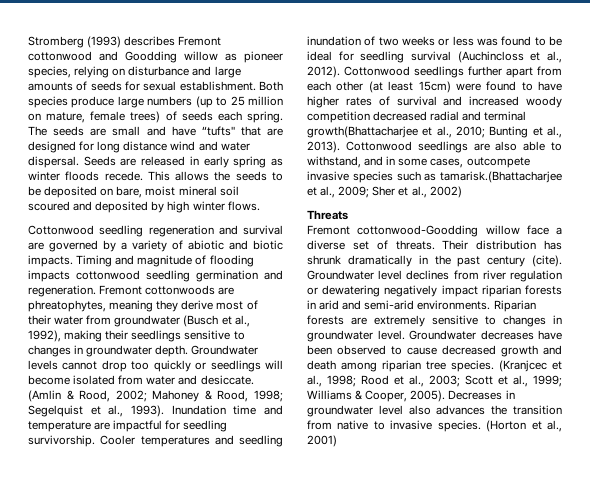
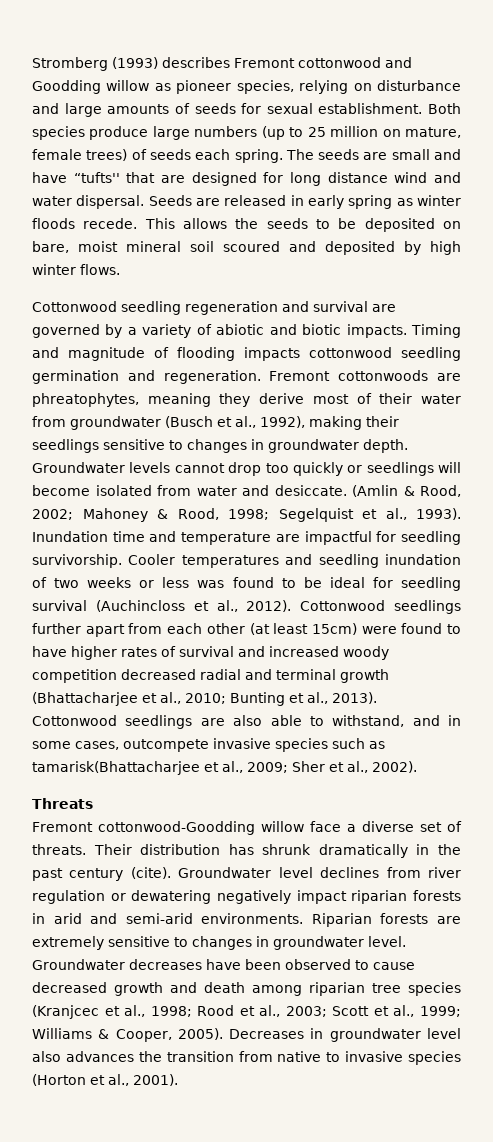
- Cottonwood seedlings further apart from each other (at least 15cm) were found to have higher rates of survival and increased woody competition decreased radial and terminal growth(Bhattacharjee et al., 2010; Bunting et al., 2013).
+ Cottonwood seedlings further apart from each other (at least 15cm) were found to have higher rates of survival and increased woody competition decreased radial and terminal growth (Bhattacharjee et al., 2010; Bunting et al., 2013).
- Cottonwood seedlings are also able to withstand, and in some cases, outcompete invasive species such as tamarisk.(Bhattacharjee et al., 2009; Sher et al., 2002)
+ Cottonwood seedlings are also able to withstand, and in some cases, outcompete invasive species such as tamarisk(Bhattacharjee et al., 2009; Sher et al., 2002).
- Groundwater decreases have been observed to cause decreased growth and death among riparian tree species. (Kranjcec et al., 1998; Rood et al., 2003; Scott et al., 1999; Williams & Cooper, 2005).
+ Groundwater decreases have been observed to cause decreased growth and death among riparian tree species (Kranjcec et al., 1998; Rood et al., 2003; Scott et al., 1999; Williams & Cooper, 2005).
- Decreases in groundwater level also advances the transition from native to invasive species. (Horton et al., 2001)
+ Decreases in groundwater level also advances the transition from native to invasive species (Horton et al., 2001).

